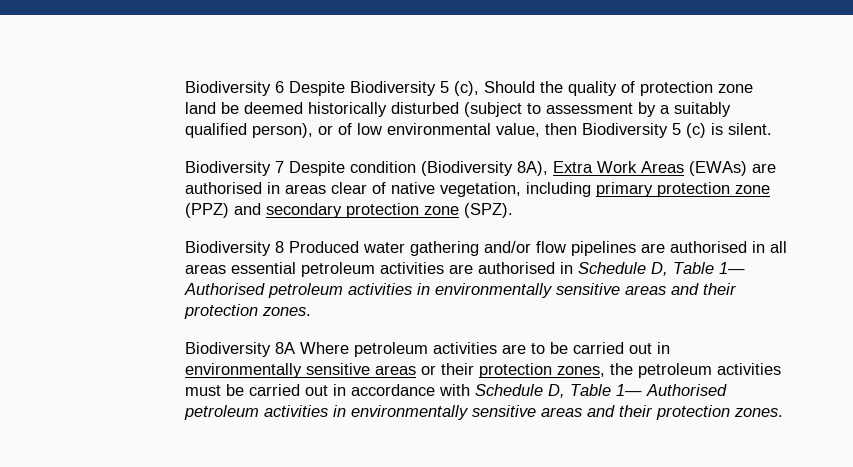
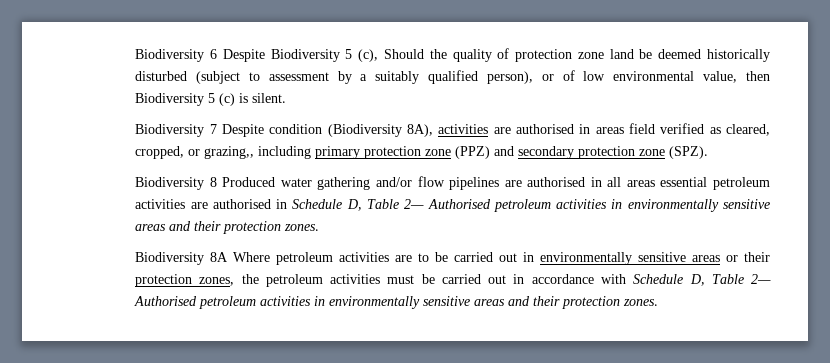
- Biodiversity 7 Despite condition (Biodiversity 8A), Extra Work Areas (EWAs) are authorised in areas clear of native vegetation, including primary protection zone (PPZ) and secondary protection zone (SPZ).
+ Biodiversity 7 Despite condition (Biodiversity 8A), activities are authorised in areas field verified as cleared, cropped, or grazing,, including primary protection zone (PPZ) and secondary protection zone (SPZ).
- Biodiversity 8 Produced water gathering and/or flow pipelines are authorised in all areas essential petroleum activities are authorised in Schedule D, Table 1— Authorised petroleum activities in environmentally sensitive areas and their protection zones.
+ Biodiversity 8 Produced water gathering and/or flow pipelines are authorised in all areas essential petroleum activities are authorised in Schedule D, Table 2— Authorised petroleum activities in environmentally sensitive areas and their protection zones.
- Biodiversity 8A Where petroleum activities are to be carried out in environmentally sensitive areas or their protection zones, the petroleum activities must be carried out in accordance with Schedule D, Table 1— Authorised petroleum activities in environmentally sensitive areas and their protection zones.
+ Biodiversity 8A Where petroleum activities are to be carried out in environmentally sensitive areas or their protection zones, the petroleum activities must be carried out in accordance with Schedule D, Table 2— Authorised petroleum activities in environmentally sensitive areas and their protection zones.

